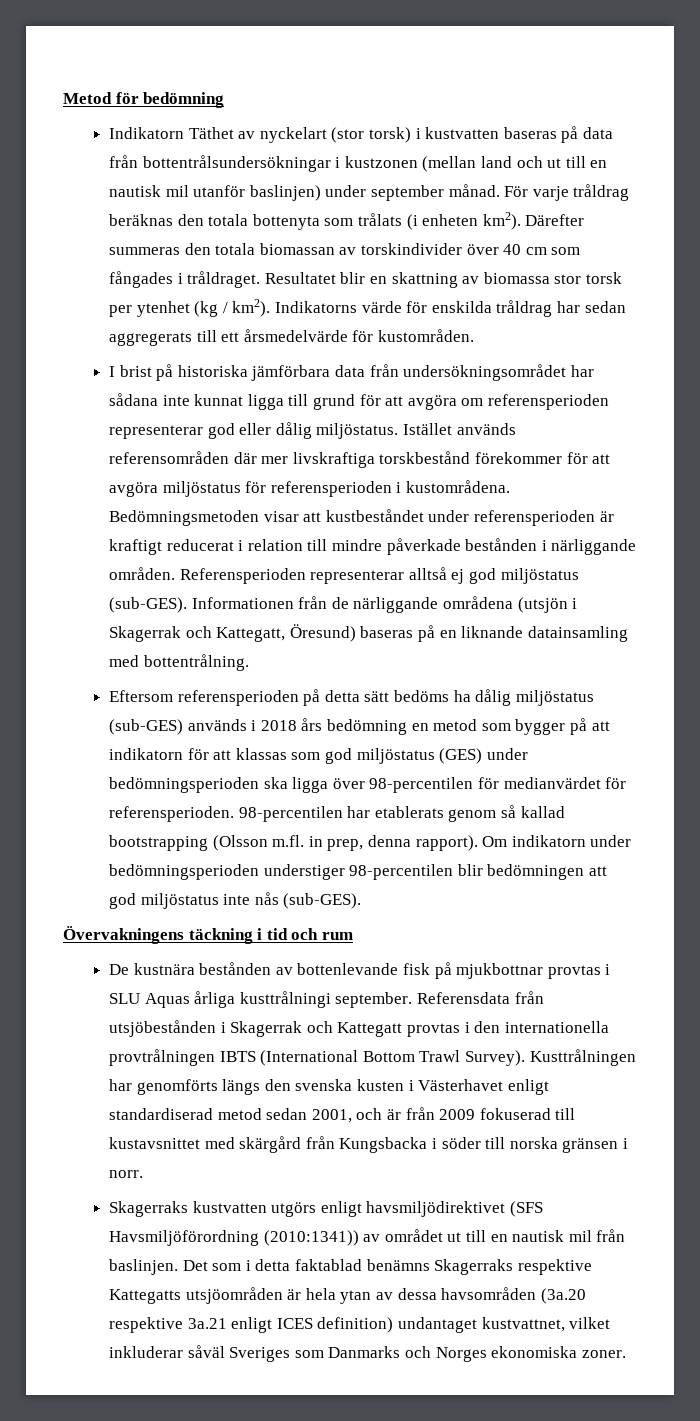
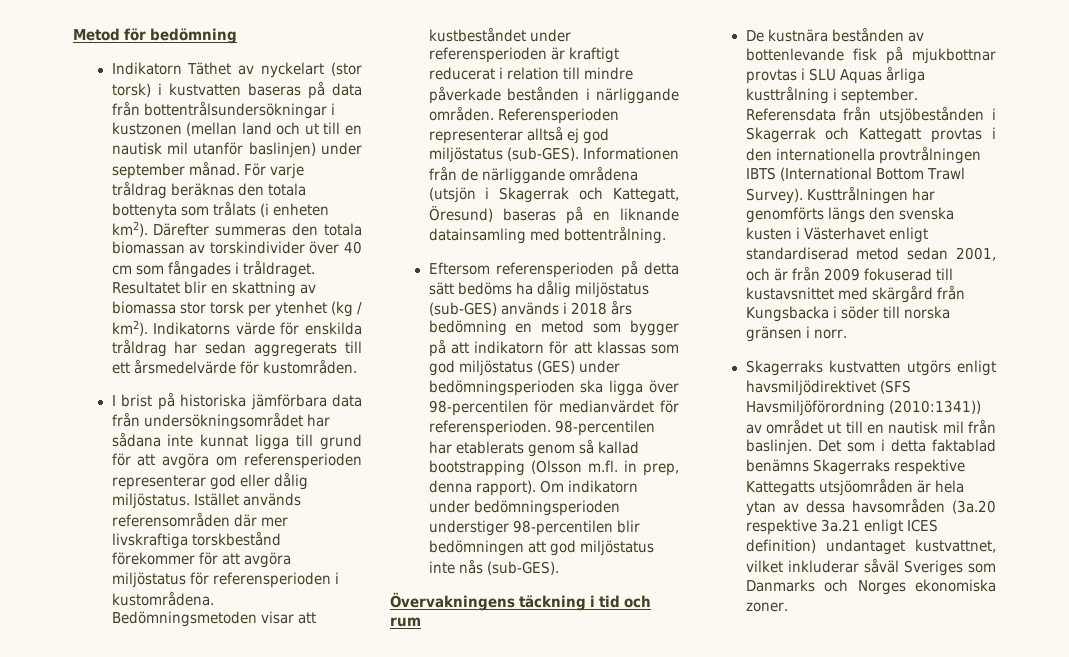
- De kustnära bestånden av bottenlevande fisk på mjukbottnar provtas i SLU Aquas årliga kusttrålningi september.
+ De kustnära bestånden av bottenlevande fisk på mjukbottnar provtas i SLU Aquas årliga kusttrålning i september.

